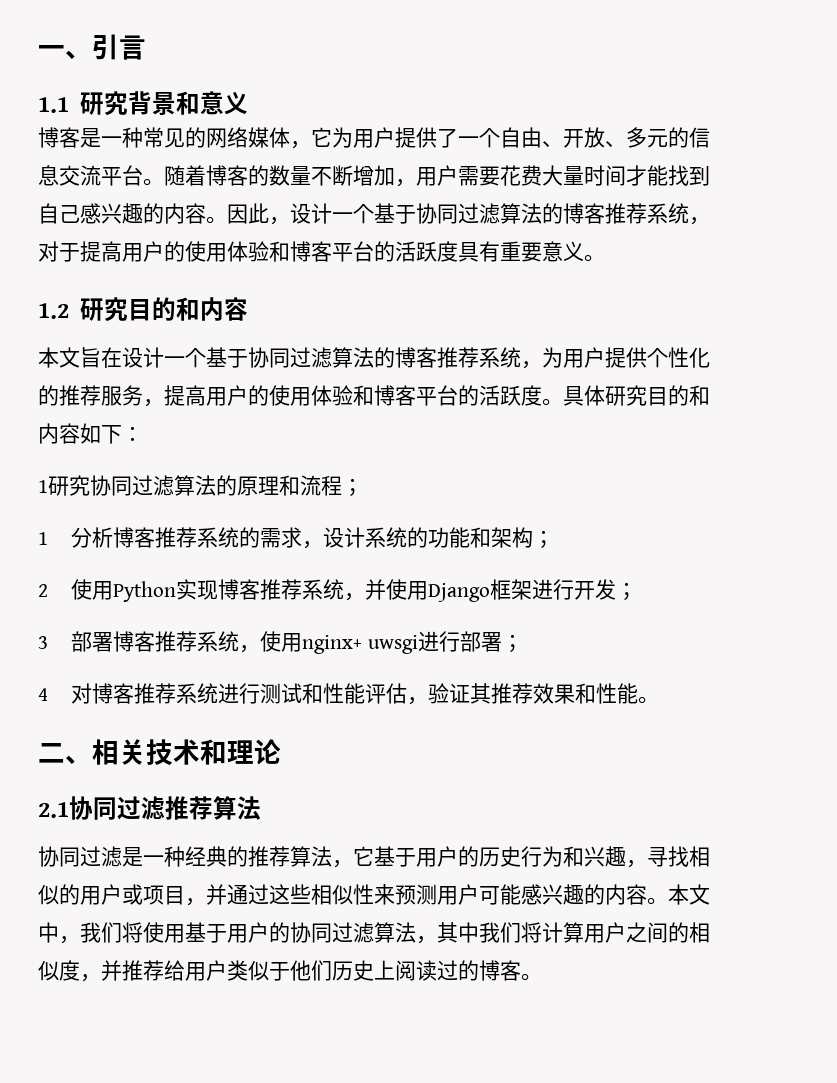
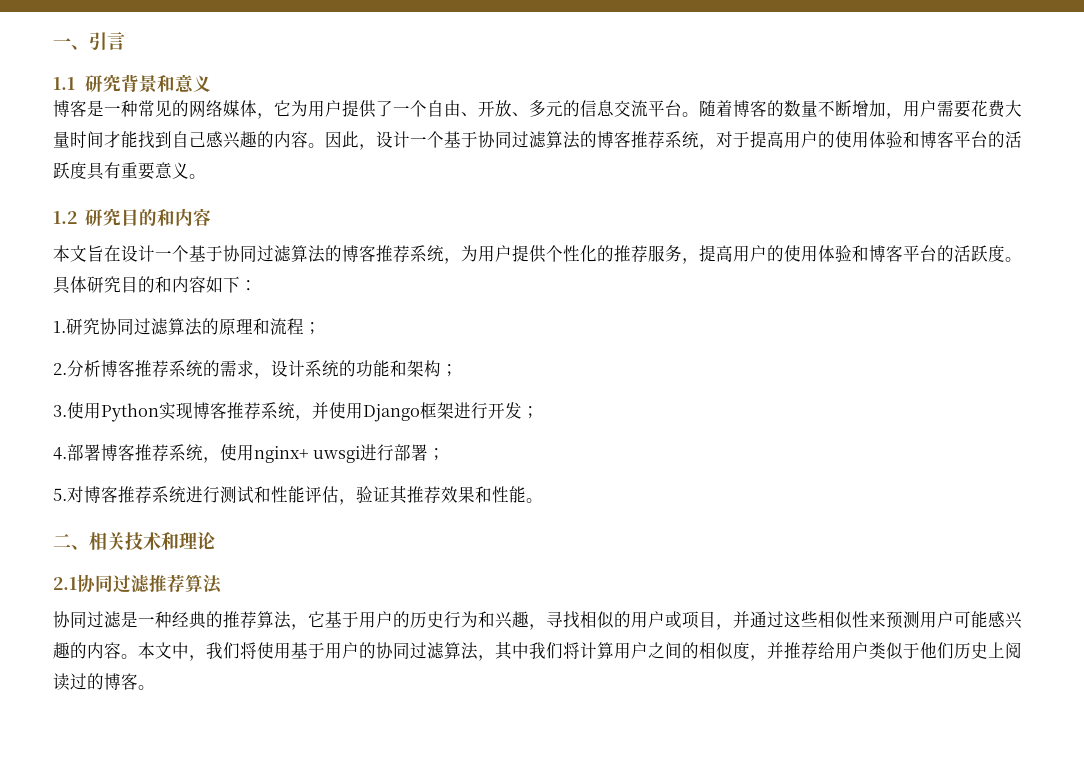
- 1研究协同过滤算法的原理和流程；
+ 1.研究协同过滤算法的原理和流程；
- 1分析博客推荐系统的需求，设计系统的功能和架构；
+ 2.分析博客推荐系统的需求，设计系统的功能和架构；
- 2使用Python实现博客推荐系统，并使用Django框架进行开发；
+ 3.使用Python实现博客推荐系统，并使用Django框架进行开发；
- 3部署博客推荐系统，使用nginx+ uwsgi进行部署；
+ 4.部署博客推荐系统，使用nginx+ uwsgi进行部署；
- 4对博客推荐系统进行测试和性能评估，验证其推荐效果和性能。
+ 5.对博客推荐系统进行测试和性能评估，验证其推荐效果和性能。

